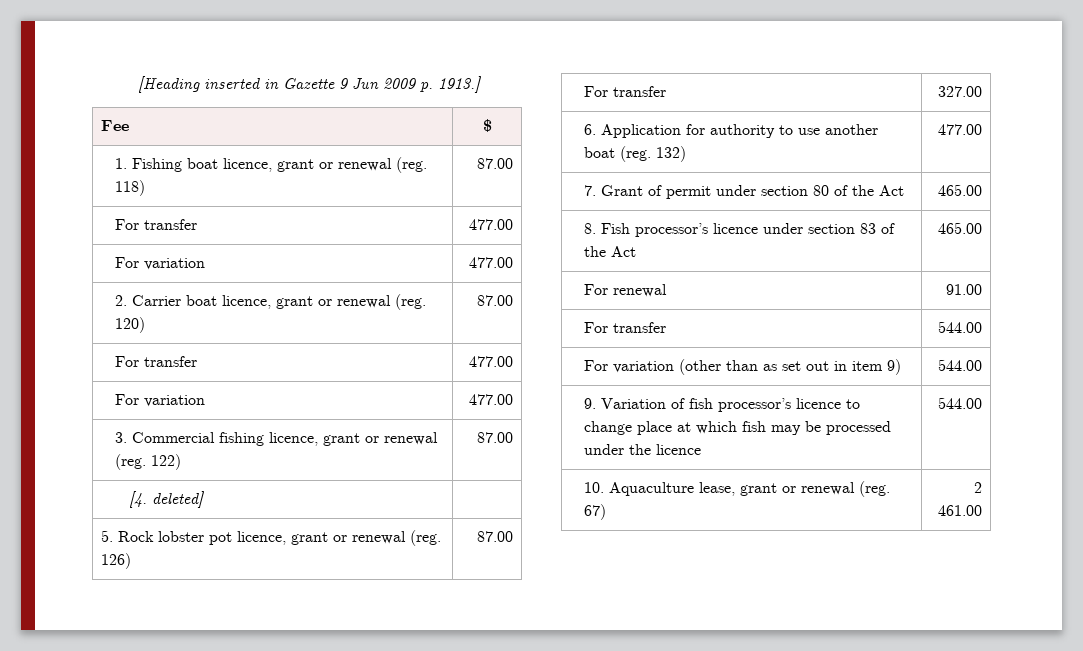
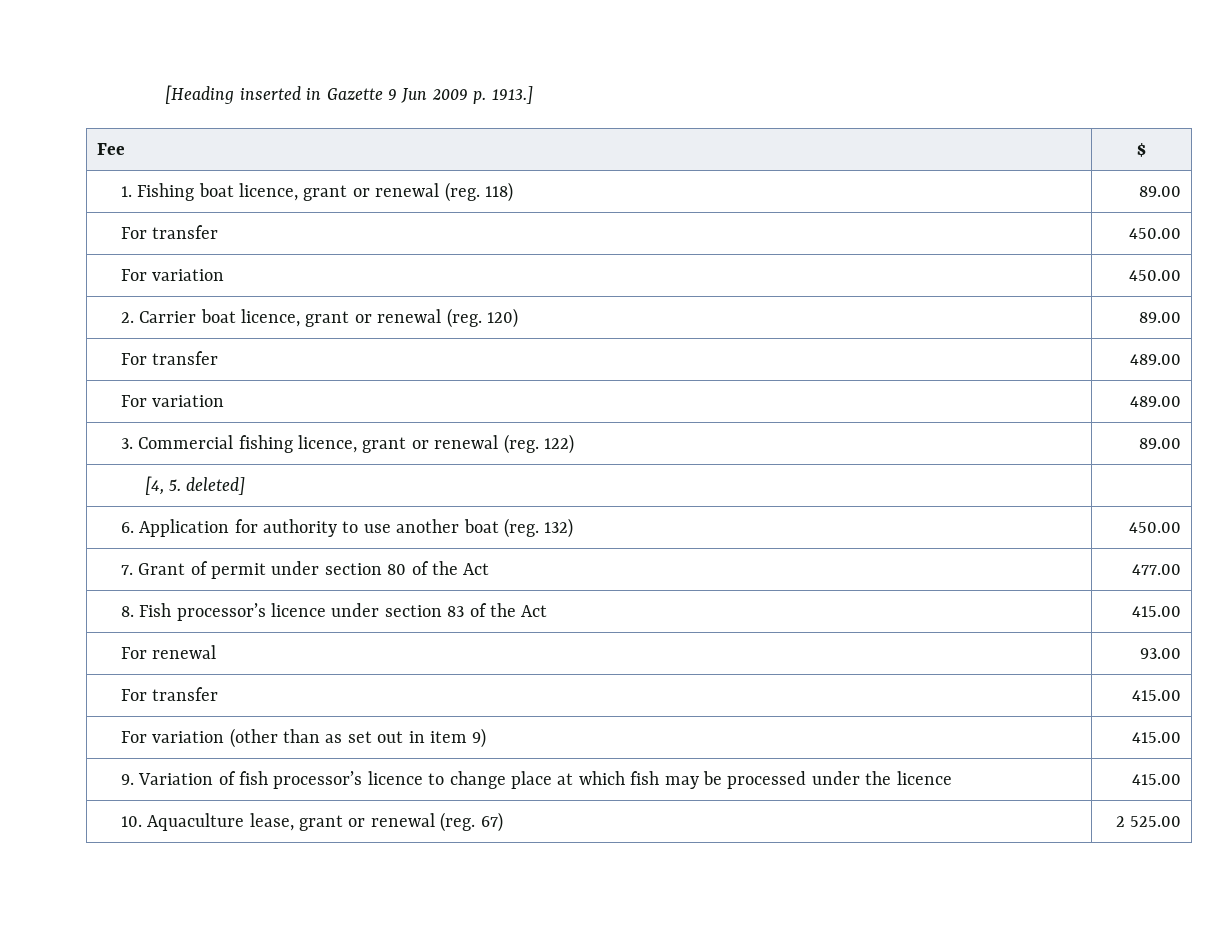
- 1. Fishing boat licence, grant or renewal (reg. 118) | 87.00
- For transfer | 477.00
- For variation | 477.00
+ 1. Fishing boat licence, grant or renewal (reg. 118) | 89.00
+ For transfer | 450.00
+ For variation | 450.00
- 2. Carrier boat licence, grant or renewal (reg. 120) | 87.00
- For transfer | 477.00
- For variation | 477.00
+ 2. Carrier boat licence, grant or renewal (reg. 120) | 89.00
+ For transfer | 489.00
+ For variation | 489.00
- 3. Commercial fishing licence, grant or renewal (reg. 122) | 87.00
- [4. deleted] |
- 5. Rock lobster pot licence, grant or renewal (reg. 126) | 87.00
- For transfer | 327.00
+ 3. Commercial fishing licence, grant or renewal (reg. 122) | 89.00
+ [4, 5. deleted] |
- 6. Application for authority to use another boat (reg. 132) | 477.00
+ 6. Application for authority to use another boat (reg. 132) | 450.00
- 7. Grant of permit under section 80 of the Act | 465.00
+ 7. Grant of permit under section 80 of the Act | 477.00
- 8. Fish processor’s licence under section 83 of the Act | 465.00
+ 8. Fish processor’s licence under section 83 of the Act | 415.00
- For renewal | 91.00
- For transfer | 544.00
+ For renewal | 93.00
+ For transfer | 415.00
- For variation (other than as set out in item 9) | 544.00
+ For variation (other than as set out in item 9) | 415.00
- 9. Variation of fish processor’s licence to change place at which fish may be processed under the licence | 544.00
+ 9. Variation of fish processor’s licence to change place at which fish may be processed under the licence | 415.00
- 10. Aquaculture lease, grant or renewal (reg. 67) | 2 461.00
+ 10. Aquaculture lease, grant or renewal (reg. 67) | 2 525.00

